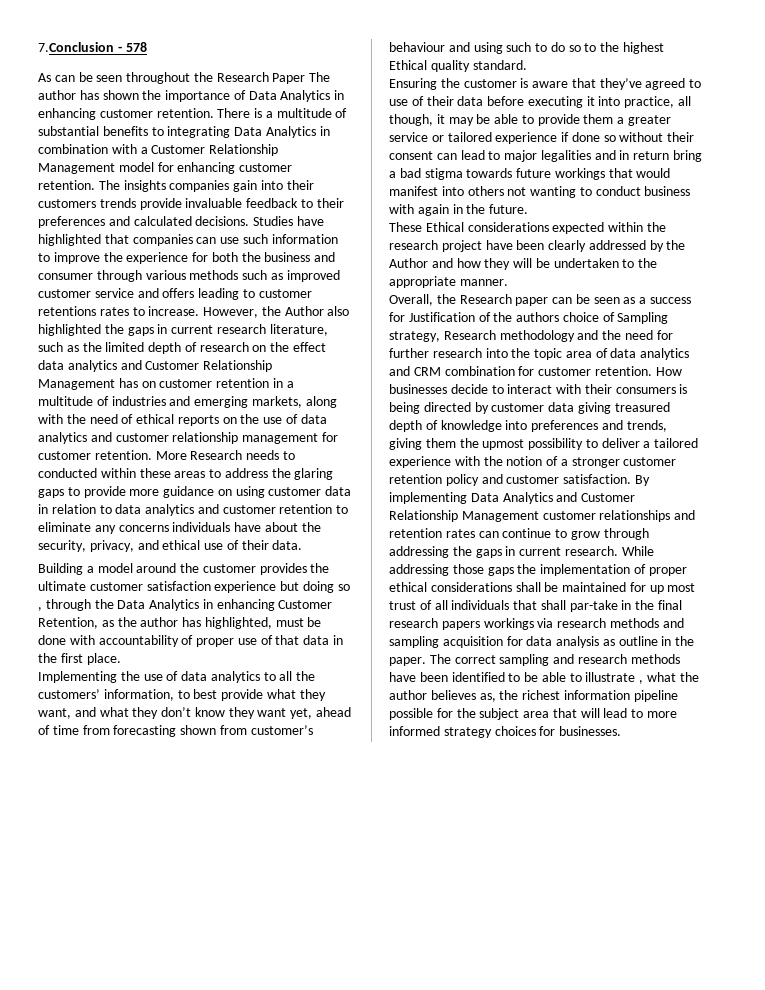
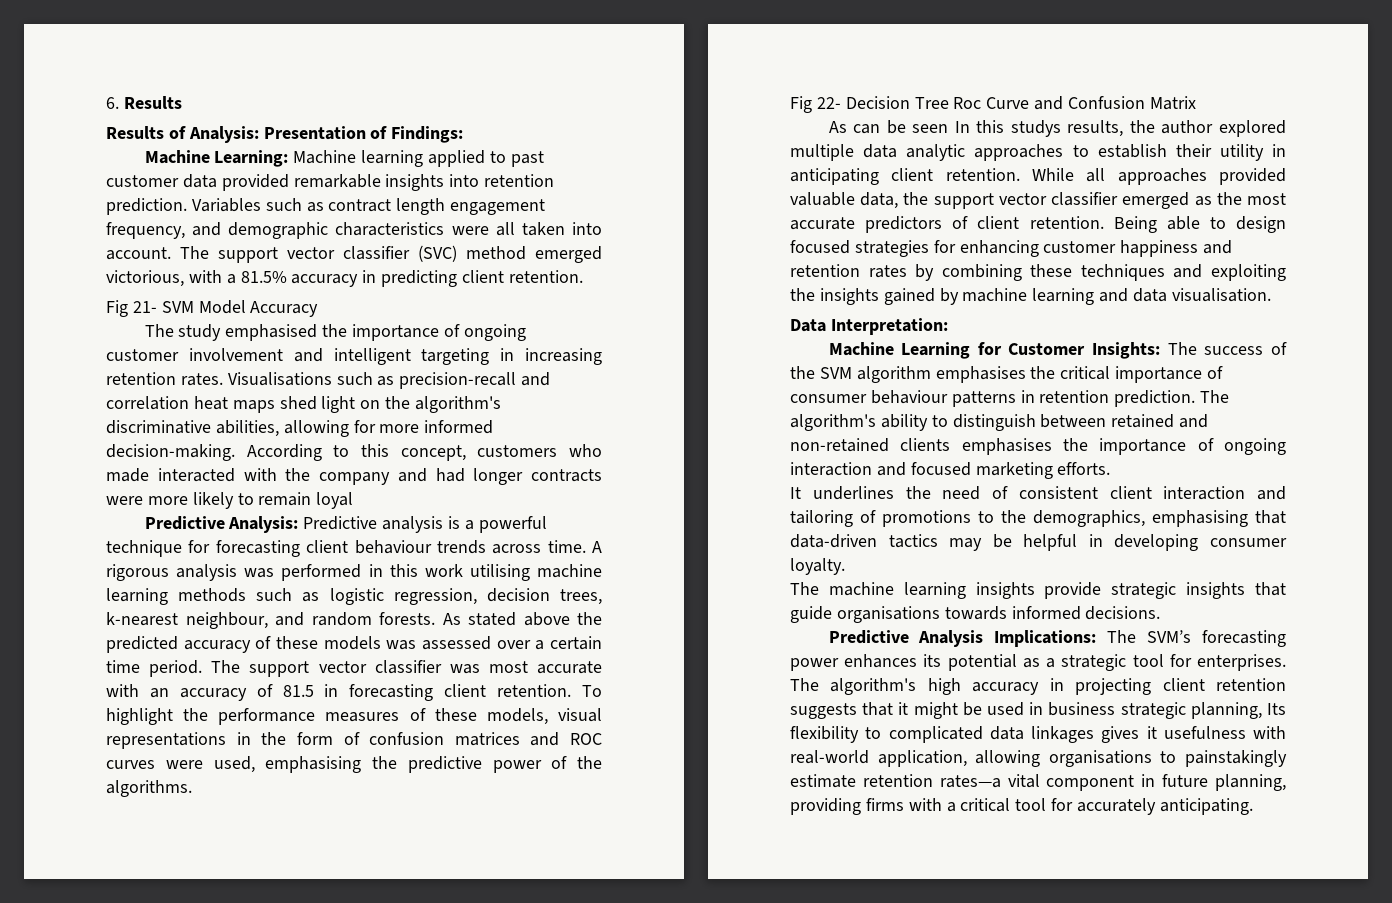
- 7.Conclusion - 578
- As can be seen throughout the Research Paper The author has shown the importance of Data Analytics in enhancing customer retention. There is a multitude of substantial benefits to integrating Data Analytics in combination with a Customer Relationship Management model for enhancing customer retention. The insights companies gain into their customers trends provide invaluable feedback to their preferences and calculated decisions. Studies have highlighted that companies can use such information to improve the experience for both the business and consumer through various methods such as improved customer service and offers leading to customer retentions rates to increase. However, the Author also highlighted the gaps in current research literature, such as the limited depth of research on the effect data analytics and Customer Relationship Management has on customer retention in a multitude of industries and emerging markets, along with the need of ethical reports on the use of data analytics and customer relationship management for customer retention. More Research needs to conducted within these areas to address the glaring gaps to provide more guidance on using customer data in relation to data analytics and customer retention to eliminate any concerns individuals have about the security, privacy, and ethical use of their data.
- Building a model around the customer provides the ultimate customer satisfaction experience but doing so , through the Data Analytics in enhancing Customer Retention, as the author has highlighted, must be done with accountability of proper use of that data in the first place.
- Implementing the use of data analytics to all the customers’ information, to best provide what they want, and what they don’t know they want yet, ahead of time from forecasting shown from customer’s behaviour and using such to do so to the highest Ethical quality standard.
- Ensuring the customer is aware that they’ve agreed to use of their data before executing it into practice, all though, it may be able to provide them a greater service or tailored experience if done so without their consent can lead to major legalities and in return bring a bad stigma towards future workings that would manifest into others not wanting to conduct business with again in the future.
- These Ethical considerations expected within the research project have been clearly addressed by the Author and how they will be undertaken to the appropriate manner.
- Overall, the Research paper can be seen as a success for Justification of the authors choice of Sampling strategy, Research methodology and the need for further research into the topic area of data analytics and CRM combination for customer retention. How businesses decide to interact with their consumers is being directed by customer data giving treasured depth of knowledge into preferences and trends, giving them the upmost possibility to deliver a tailored experience with the notion of a stronger customer retention policy and customer satisfaction. By implementing Data Analytics and Customer Relationship Management customer relationships and retention rates can continue to grow through addressing the gaps in current research. While addressing those gaps the implementation of proper ethical considerations shall be maintained for up most trust of all individuals that shall par-take in the final research papers workings via research methods and sampling acquisition for data analysis as outline in the paper. The correct sampling and research methods have been identified to be able to illustrate , what the author believes as, the richest information pipeline possible for the subject area that will lead to more informed strategy choices for businesses.
+ 6. Results
+ Results of Analysis: Presentation of Findings:
+ Machine Learning: Machine learning applied to past customer data provided remarkable insights into retention prediction. Variables such as contract length engagement frequency, and demographic characteristics were all taken into account. The support vector classifier (SVC) method emerged victorious, with a 81.5% accuracy in predicting client retention.
+ Fig 21- SVM Model Accuracy
+ The study emphasised the importance of ongoing customer involvement and intelligent targeting in increasing retention rates. Visualisations such as precision-recall and correlation heat maps shed light on the algorithm's discriminative abilities, allowing for more informed decision-making. According to this concept, customers who made interacted with the company and had longer contracts were more likely to remain loyal
+ Predictive Analysis: Predictive analysis is a powerful technique for forecasting client behaviour trends across time. A rigorous analysis was performed in this work utilising machine learning methods such as logistic regression, decision trees, k-nearest neighbour, and random forests. As stated above the predicted accuracy of these models was assessed over a certain time period. The support vector classifier was most accurate with an accuracy of 81.5 in forecasting client retention. To highlight the performance measures of these models, visual representations in the form of confusion matrices and ROC curves were used, emphasising the predictive power of the algorithms.
+ Fig 22- Decision Tree Roc Curve and Confusion Matrix
+ As can be seen In this studys results, the author explored multiple data analytic approaches to establish their utility in anticipating client retention. While all approaches provided valuable data, the support vector classifier emerged as the most accurate predictors of client retention. Being able to design focused strategies for enhancing customer happiness and retention rates by combining these techniques and exploiting the insights gained by machine learning and data visualisation.
+ Data Interpretation:
+ Machine Learning for Customer Insights: The success of the SVM algorithm emphasises the critical importance of consumer behaviour patterns in retention prediction. The algorithm's ability to distinguish between retained and non-retained clients emphasises the importance of ongoing interaction and focused marketing efforts.
+ It underlines the need of consistent client interaction and tailoring of promotions to the demographics, emphasising that data-driven tactics may be helpful in developing consumer loyalty.
+ The machine learning insights provide strategic insights that guide organisations towards informed decisions.
+ Predictive Analysis Implications: The SVM’s forecasting power enhances its potential as a strategic tool for enterprises. The algorithm's high accuracy in projecting client retention suggests that it might be used in business strategic planning, Its flexibility to complicated data linkages gives it usefulness with real-world application, allowing organisations to painstakingly estimate retention rates—a vital component in future planning, providing firms with a critical tool for accurately anticipating.

